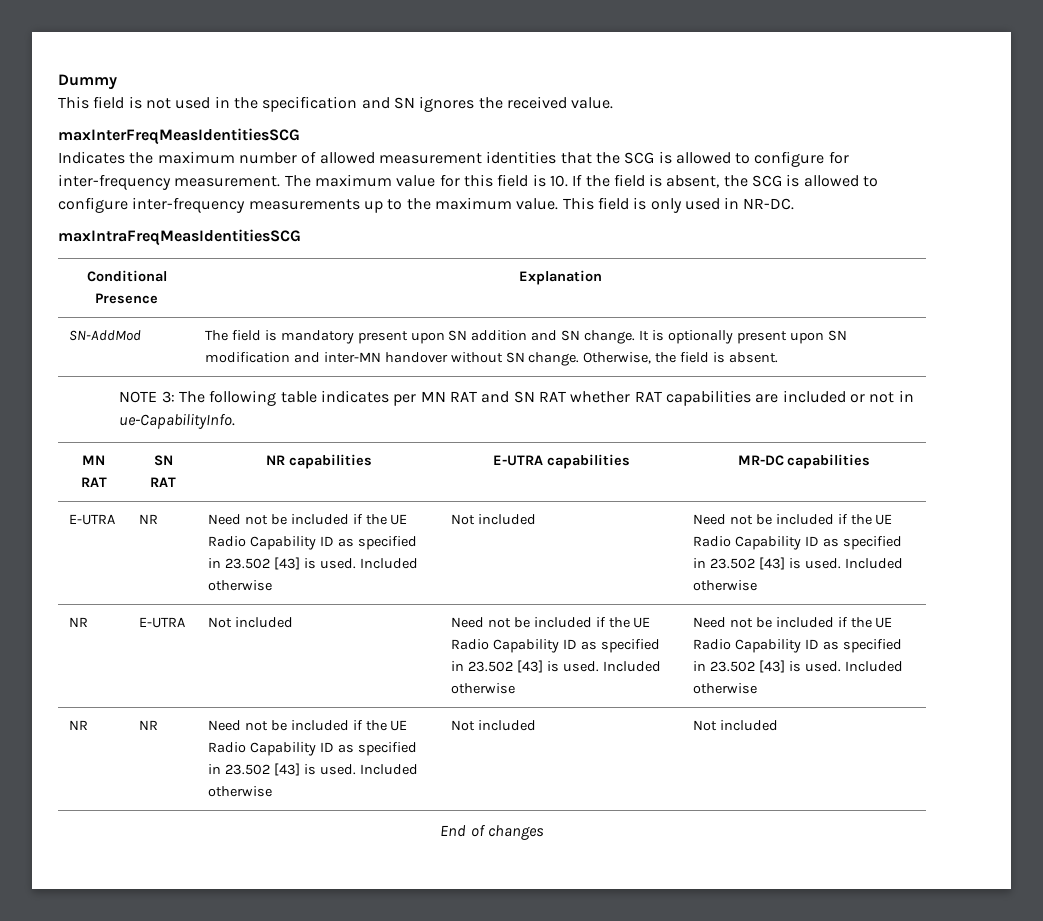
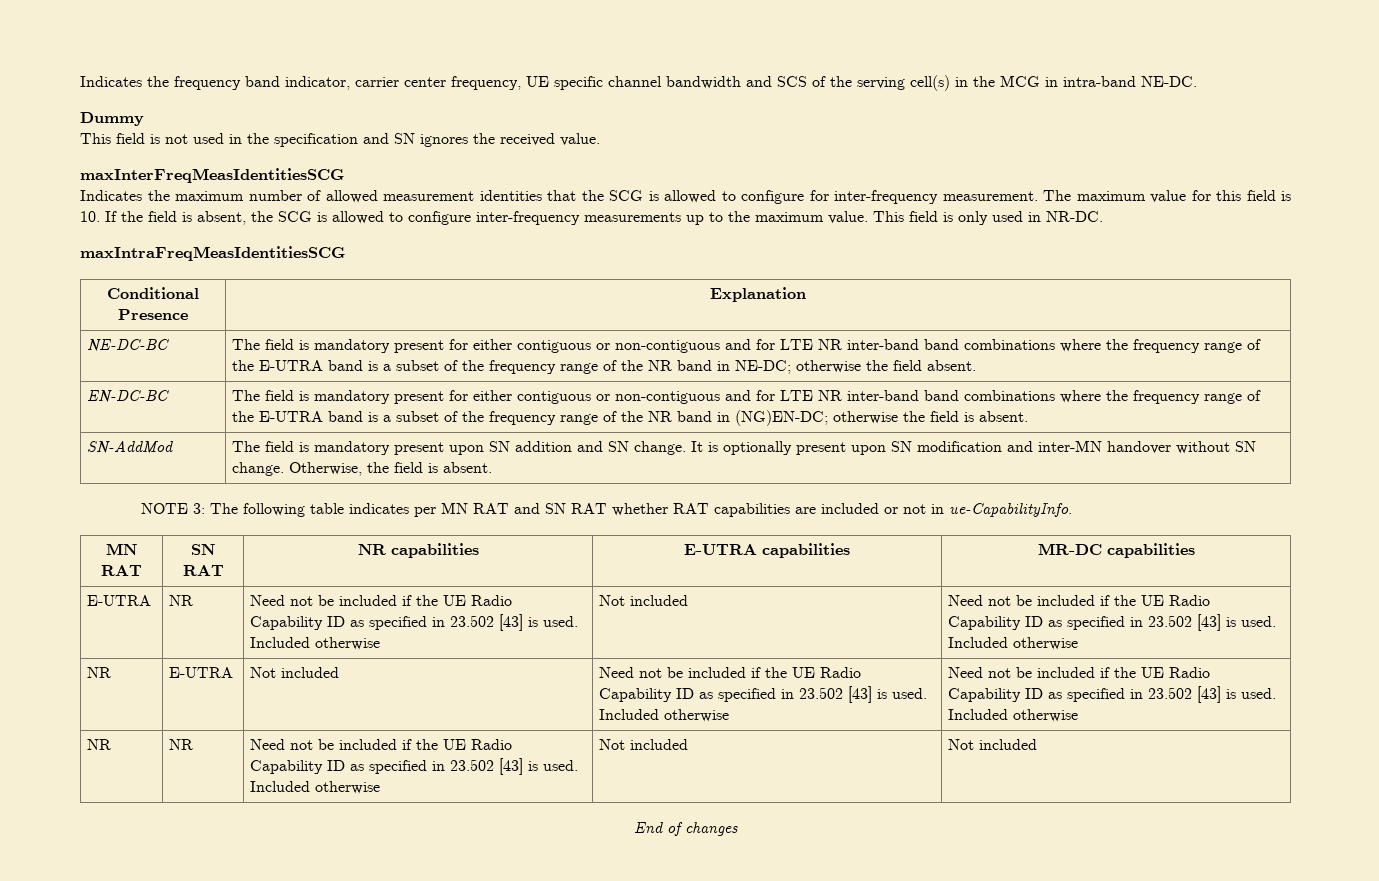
+ Indicates the frequency band indicator, carrier center frequency, UE specific channel bandwidth and SCS of the serving cell(s) in the MCG in intra-band NE-DC.
+ NE-DC-BC | The field is mandatory present for either contiguous or non-contiguous and for LTE NR inter-band band combinations where the frequency range of the E-UTRA band is a subset of the frequency range of the NR band in NE-DC; otherwise the field absent.
+ EN-DC-BC | The field is mandatory present for either contiguous or non-contiguous and for LTE NR inter-band band combinations where the frequency range of the E-UTRA band is a subset of the frequency range of the NR band in (NG)EN-DC; otherwise the field is absent.

